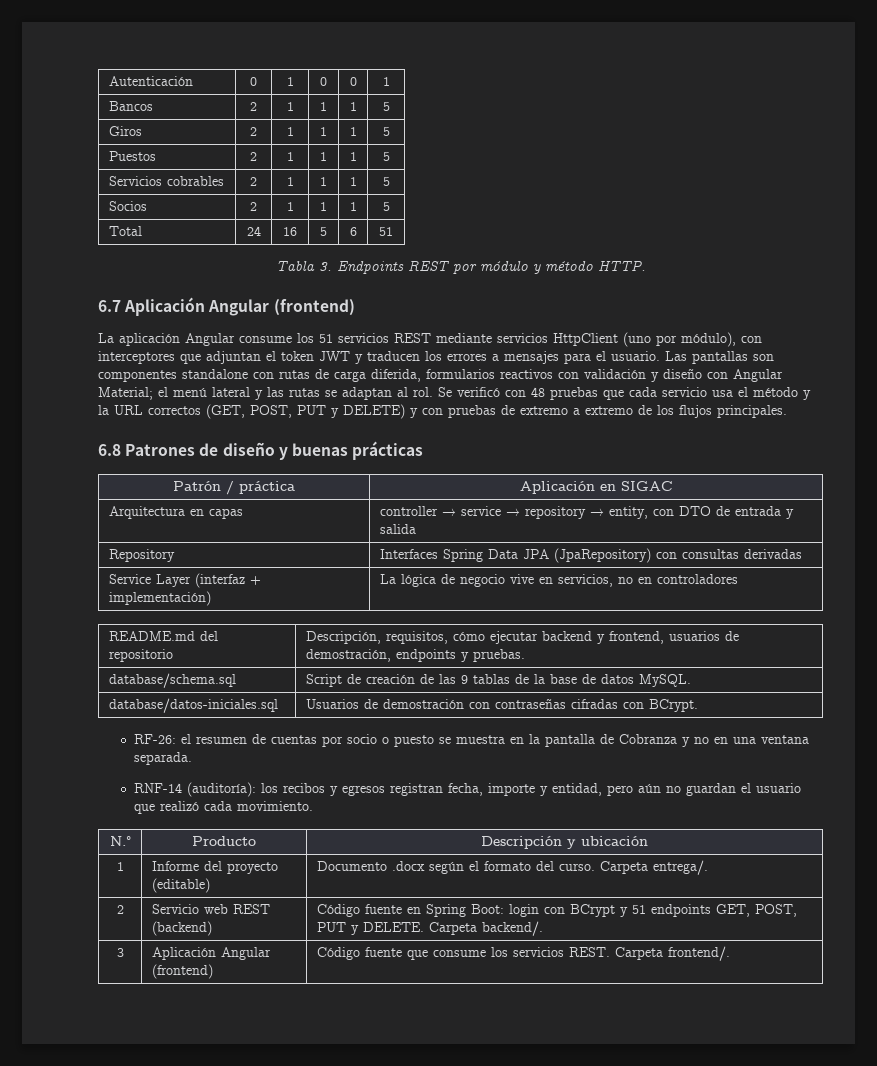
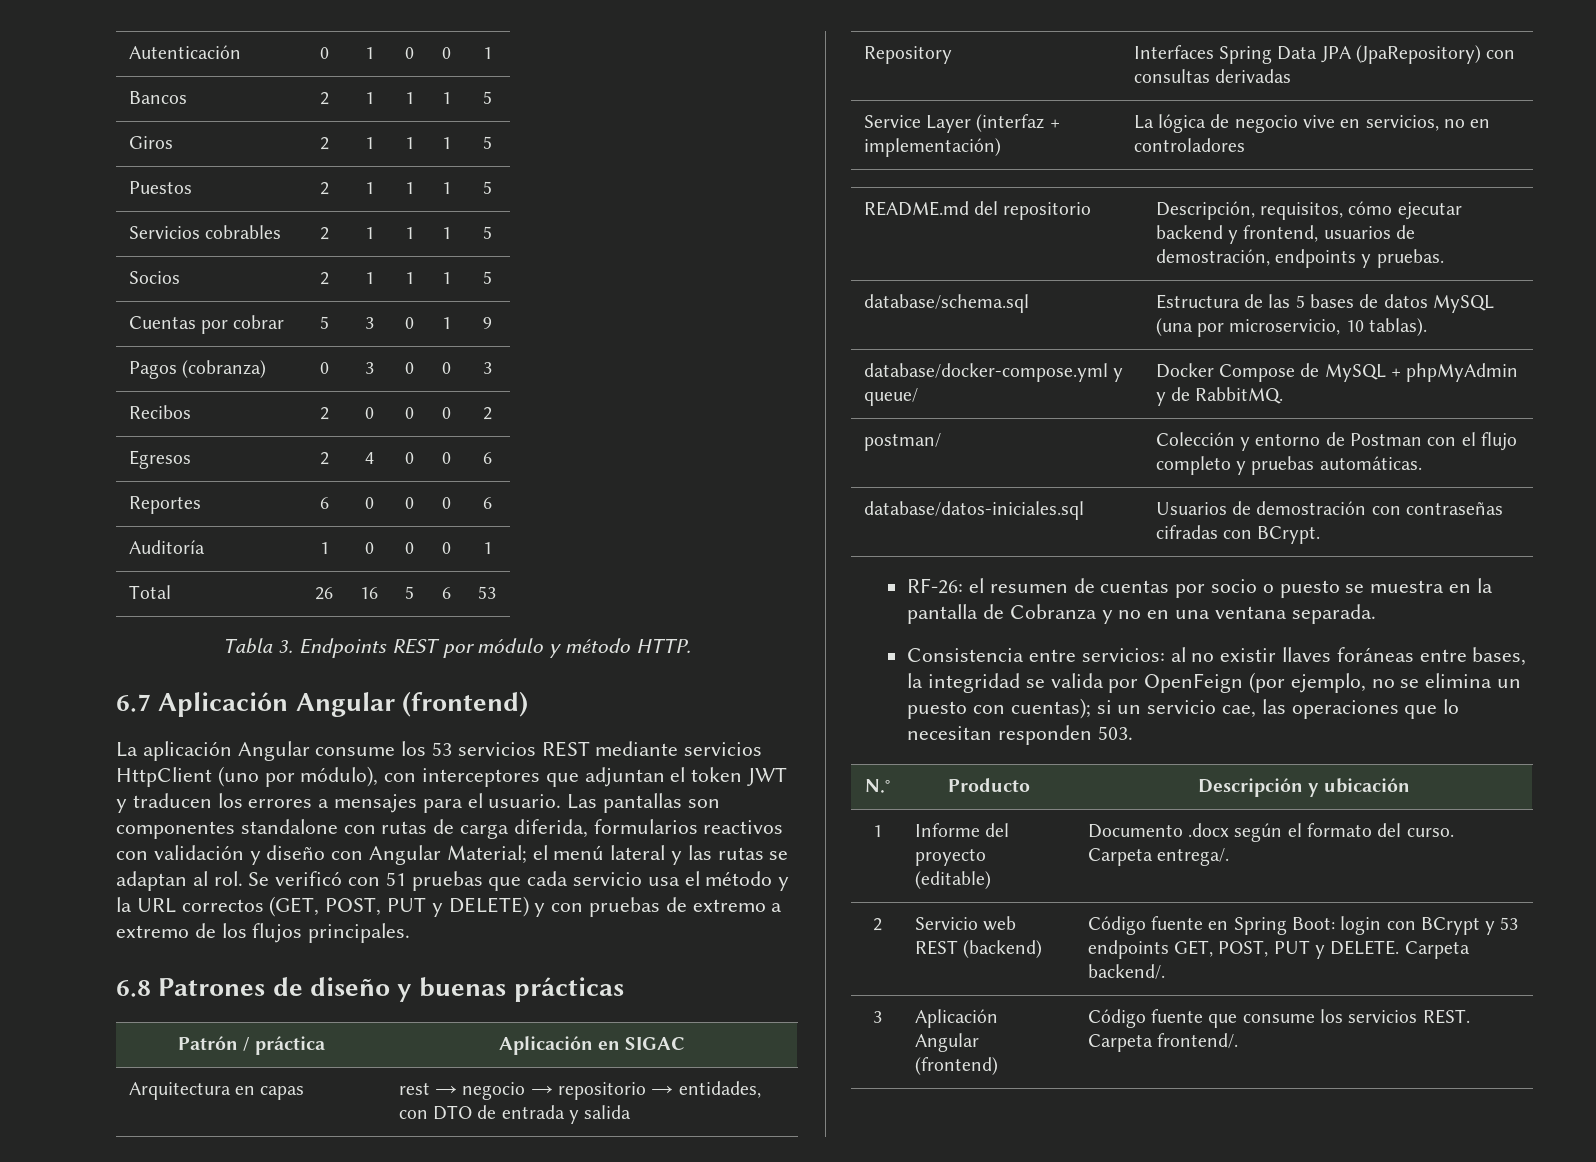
+ Cuentas por cobrar | 5 | 3 | 0 | 1 | 9
+ Pagos (cobranza) | 0 | 3 | 0 | 0 | 3
+ Recibos | 2 | 0 | 0 | 0 | 2
+ Egresos | 2 | 4 | 0 | 0 | 6
+ Reportes | 6 | 0 | 0 | 0 | 6
+ Auditoría | 1 | 0 | 0 | 0 | 1
- Total | 24 | 16 | 5 | 6 | 51
+ Total | 26 | 16 | 5 | 6 | 53
- La aplicación Angular consume los 51 servicios REST mediante servicios HttpClient (uno por módulo), con interceptores que adjuntan el token JWT y traducen los errores a mensajes para el usuario.
+ La aplicación Angular consume los 53 servicios REST mediante servicios HttpClient (uno por módulo), con interceptores que adjuntan el token JWT y traducen los errores a mensajes para el usuario.
- Se verificó con 48 pruebas que cada servicio usa el método y la URL correctos (GET, POST, PUT y DELETE) y con pruebas de extremo a extremo de los flujos principales.
+ Se verificó con 51 pruebas que cada servicio usa el método y la URL correctos (GET, POST, PUT y DELETE) y con pruebas de extremo a extremo de los flujos principales.
- Arquitectura en capas | controller → service → repository → entity, con DTO de entrada y salida
+ Arquitectura en capas | rest → negocio → repositorio → entidades, con DTO de entrada y salida
- database/schema.sql | Script de creación de las 9 tablas de la base de datos MySQL.
+ database/schema.sql | Estructura de las 5 bases de datos MySQL (una por microservicio, 10 tablas).
+ database/docker-compose.yml y queue/ | Docker Compose de MySQL + phpMyAdmin y de RabbitMQ.
+ postman/ | Colección y entorno de Postman con el flujo completo y pruebas automáticas.
- RNF-14 (auditoría): los recibos y egresos registran fecha, importe y entidad, pero aún no guardan el usuario que realizó cada movimiento.
+ Consistencia entre servicios: al no existir llaves foráneas entre bases, la integridad se valida por OpenFeign (por ejemplo, no se elimina un puesto con cuentas); si un servicio cae, las operaciones que lo necesitan responden 503.
- 2 | Servicio web REST (backend) | Código fuente en Spring Boot: login con BCrypt y 51 endpoints GET, POST, PUT y DELETE. Carpeta backend/.
+ 2 | Servicio web REST (backend) | Código fuente en Spring Boot: login con BCrypt y 53 endpoints GET, POST, PUT y DELETE. Carpeta backend/.

